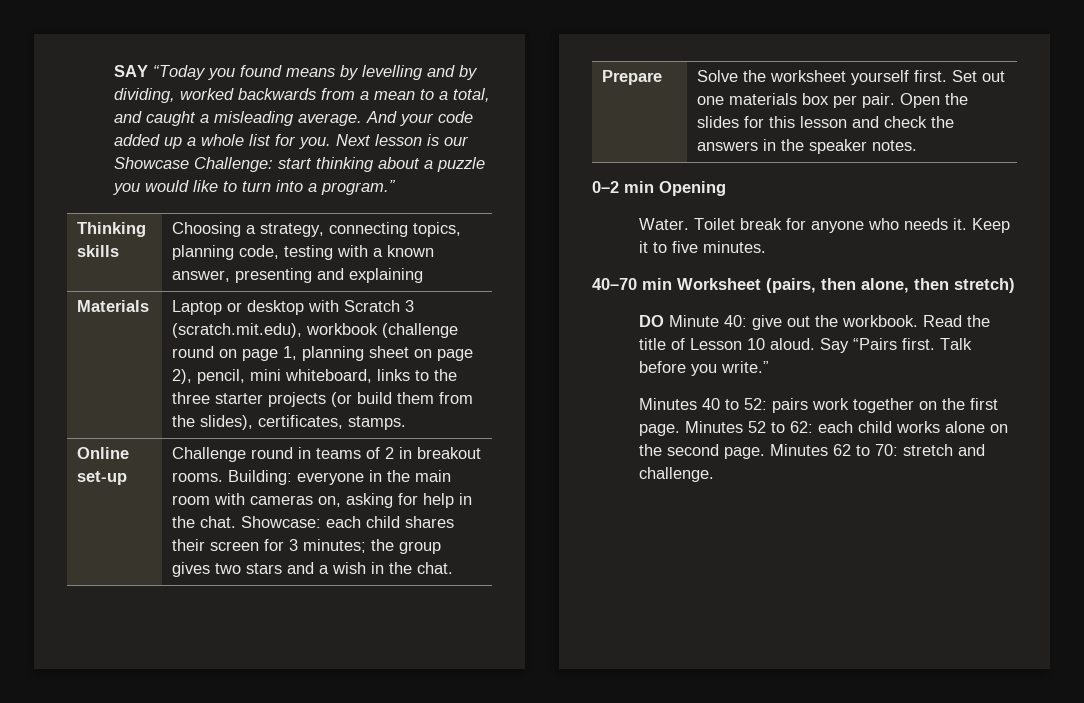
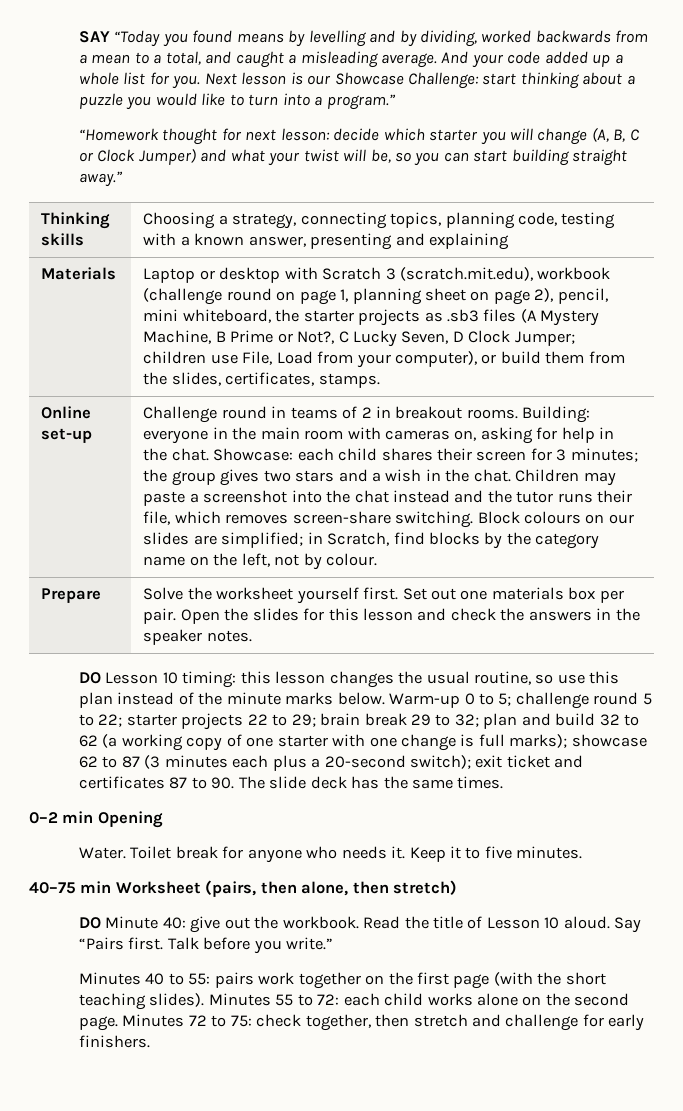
+ “Homework thought for next lesson: decide which starter you will change (A, B, C or Clock Jumper) and what your twist will be, so you can start building straight away.”
- Laptop or desktop with Scratch 3 (scratch.mit.edu), workbook (challenge round on page 1, planning sheet on page 2), pencil, mini whiteboard, links to the three starter projects (or build them from the slides), certificates, stamps.
+ Laptop or desktop with Scratch 3 (scratch.mit.edu), workbook (challenge round on page 1, planning sheet on page 2), pencil, mini whiteboard, the starter projects as .sb3 files (A Mystery Machine, B Prime or Not?, C Lucky Seven, D Clock Jumper; children use File, Load from your computer), or build them from the slides, certificates, stamps.
+ Children may paste a screenshot into the chat instead and the tutor runs their file, which removes screen-share switching. Block colours on our slides are simplified; in Scratch, find blocks by the category name on the left, not by colour.
+ DO Lesson 10 timing: this lesson changes the usual routine, so use this plan instead of the minute marks below. Warm-up 0 to 5; challenge round 5 to 22; starter projects 22 to 29; brain break 29 to 32; plan and build 32 to 62 (a working copy of one starter with one change is full marks); showcase 62 to 87 (3 minutes each plus a 20-second switch); exit ticket and certificates 87 to 90. The slide deck has the same times.
- 40–70 min Worksheet (pairs, then alone, then stretch)
+ 40–75 min Worksheet (pairs, then alone, then stretch)
- Minutes 40 to 52: pairs work together on the first page. Minutes 52 to 62: each child works alone on the second page.
+ Minutes 40 to 55: pairs work together on the first page (with the short teaching slides). Minutes 55 to 72: each child works alone on the second page.
- Minutes 62 to 70: stretch and challenge.
+ Minutes 72 to 75: check together, then stretch and challenge for early finishers.

